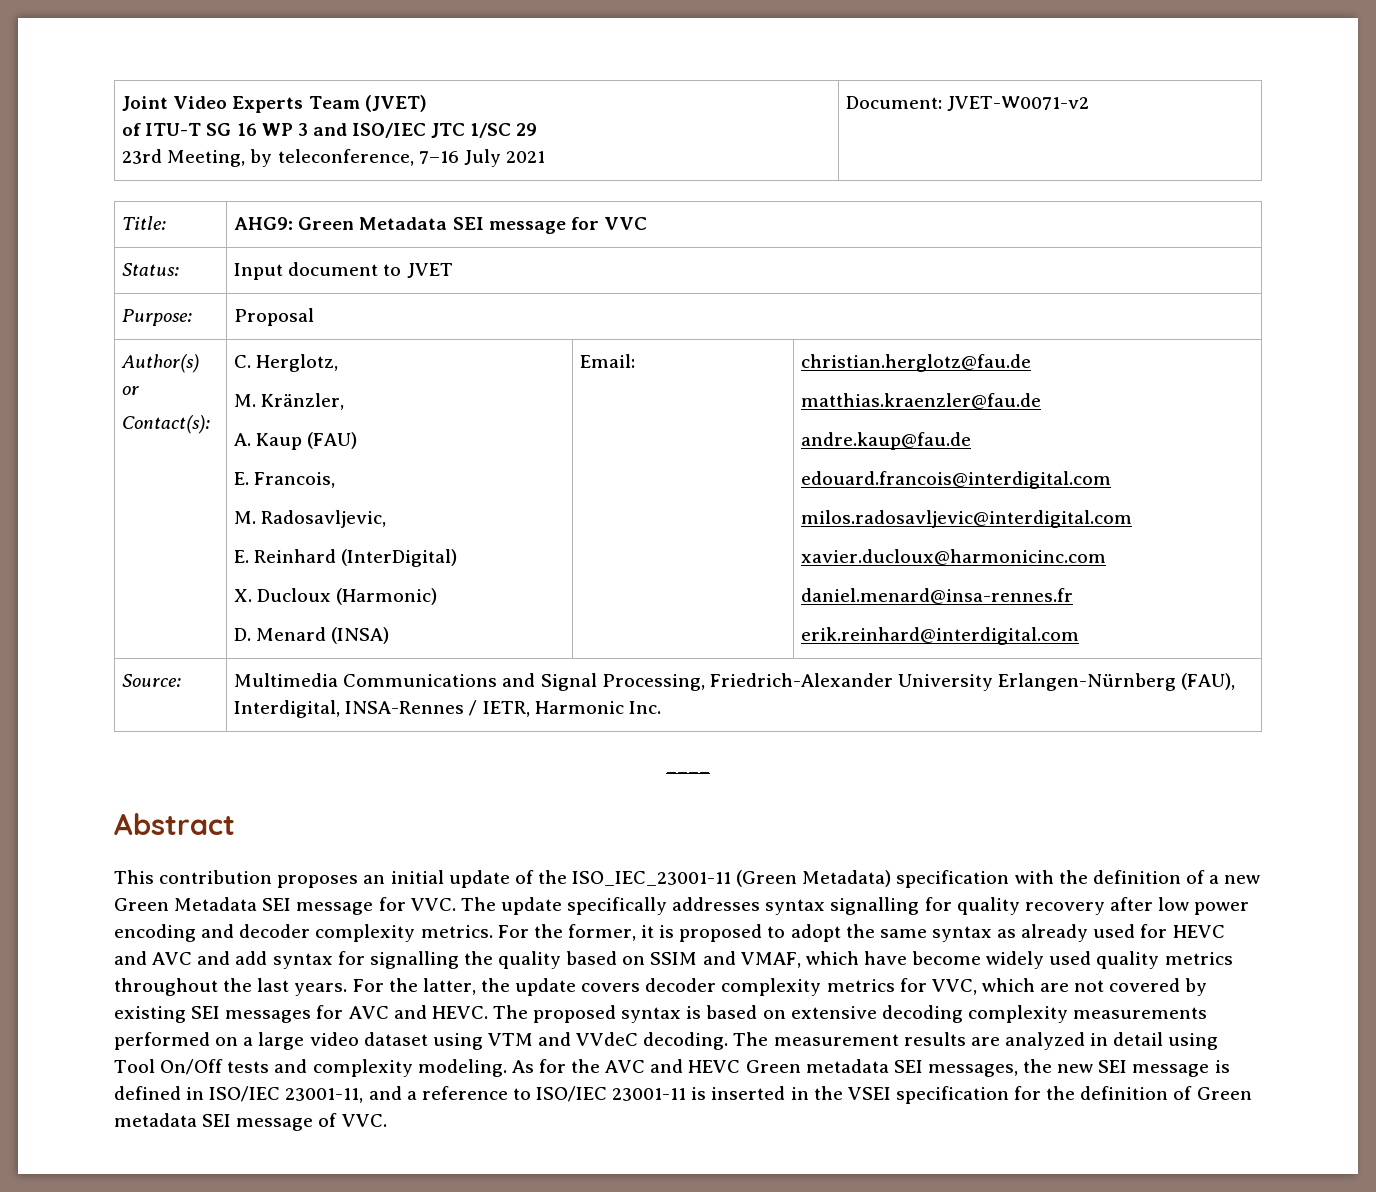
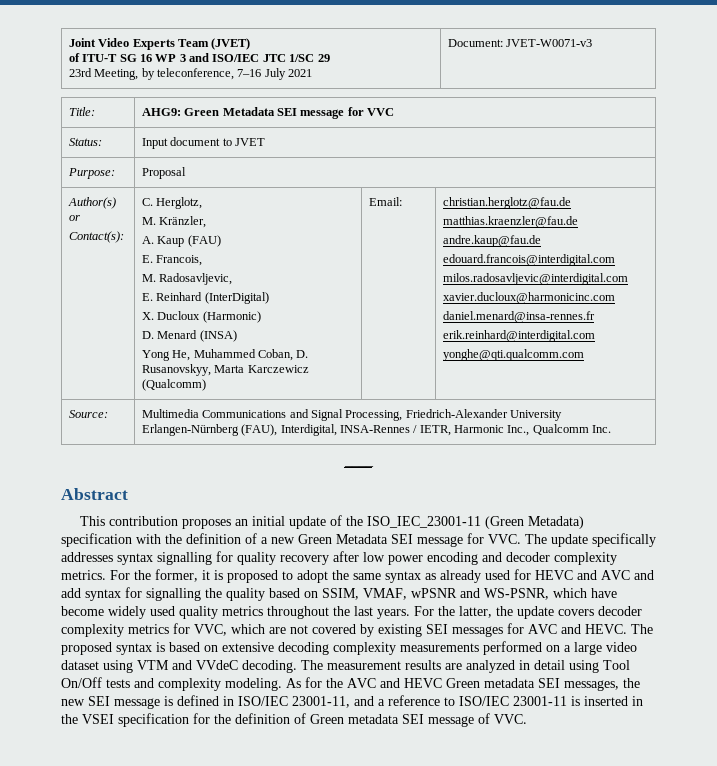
  Joint Video Experts Team (JVET)
  of ITU-T SG 16 WP 3 and ISO/IEC JTC 1/SC 29
- 23rd Meeting, by teleconference, 7–16 July 2021 | Document: JVET-W0071-v2
+ 23rd Meeting, by teleconference, 7–16 July 2021 | Document: JVET-W0071-v3
+ Yong He, Muhammed Coban, D. Rusanovskyy, Marta Karczewicz (Qualcomm)
+ yonghe@qti.qualcomm.com
- Source: | Multimedia Communications and Signal Processing, Friedrich-Alexander University Erlangen-Nürnberg (FAU), Interdigital, INSA-Rennes / IETR, Harmonic Inc.
+ Source: | Multimedia Communications and Signal Processing, Friedrich-Alexander University Erlangen-Nürnberg (FAU), Interdigital, INSA-Rennes / IETR, Harmonic Inc., Qualcomm Inc.
- For the former, it is proposed to adopt the same syntax as already used for HEVC and AVC and add syntax for signalling the quality based on SSIM and VMAF, which have become widely used quality metrics throughout the last years.
+ For the former, it is proposed to adopt the same syntax as already used for HEVC and AVC and add syntax for signalling the quality based on SSIM, VMAF, wPSNR and WS-PSNR, which have become widely used quality metrics throughout the last years.

